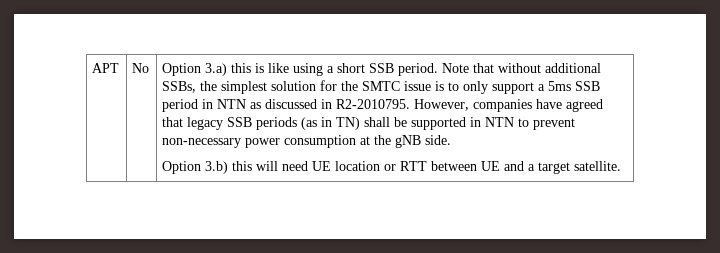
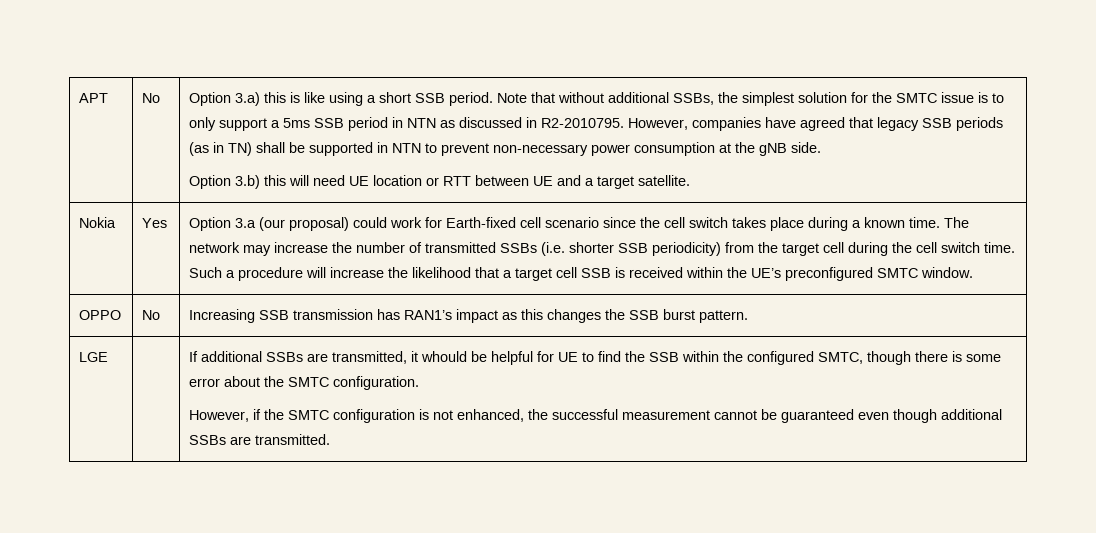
+ Nokia | Yes | Option 3.a (our proposal) could work for Earth-fixed cell scenario since the cell switch takes place during a known time. The network may increase the number of transmitted SSBs (i.e. shorter SSB periodicity) from the target cell during the cell switch time. Such a procedure will increase the likelihood that a target cell SSB is received within the UE’s preconfigured SMTC window.
+ OPPO | No | Increasing SSB transmission has RAN1’s impact as this changes the SSB burst pattern.
+ LGE | | If additional SSBs are transmitted, it whould be helpful for UE to find the SSB within the configured SMTC, though there is some error about the SMTC configuration.
+ However, if the SMTC configuration is not enhanced, the successful measurement cannot be guaranteed even though additional SSBs are transmitted.

